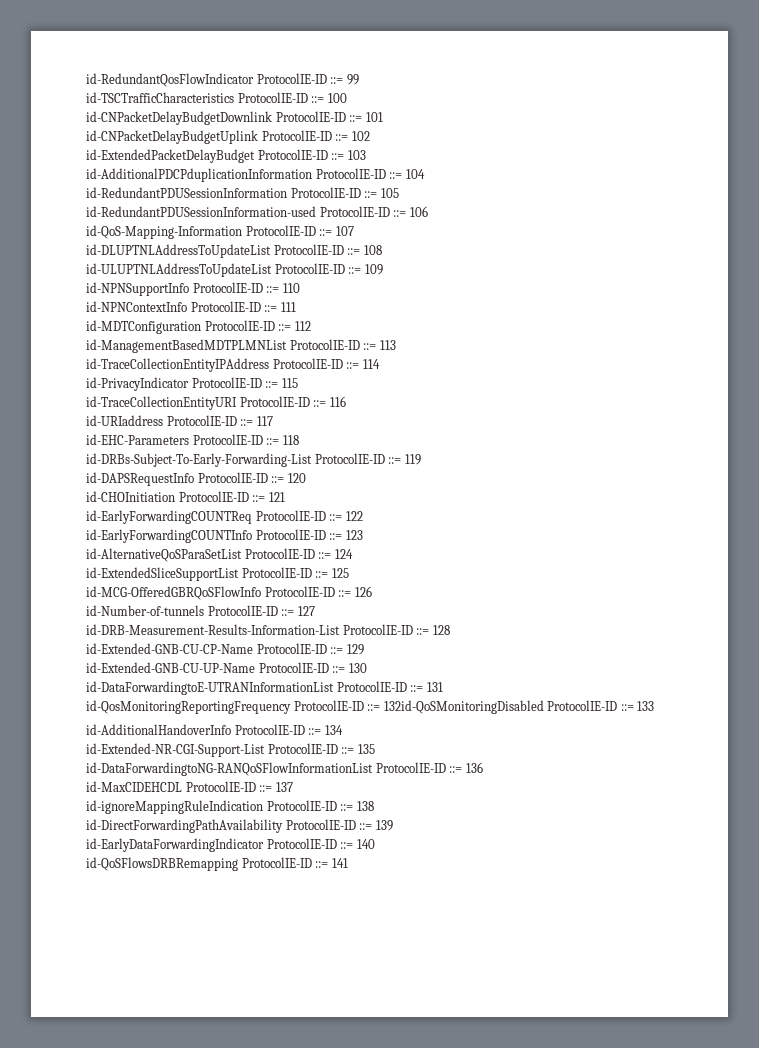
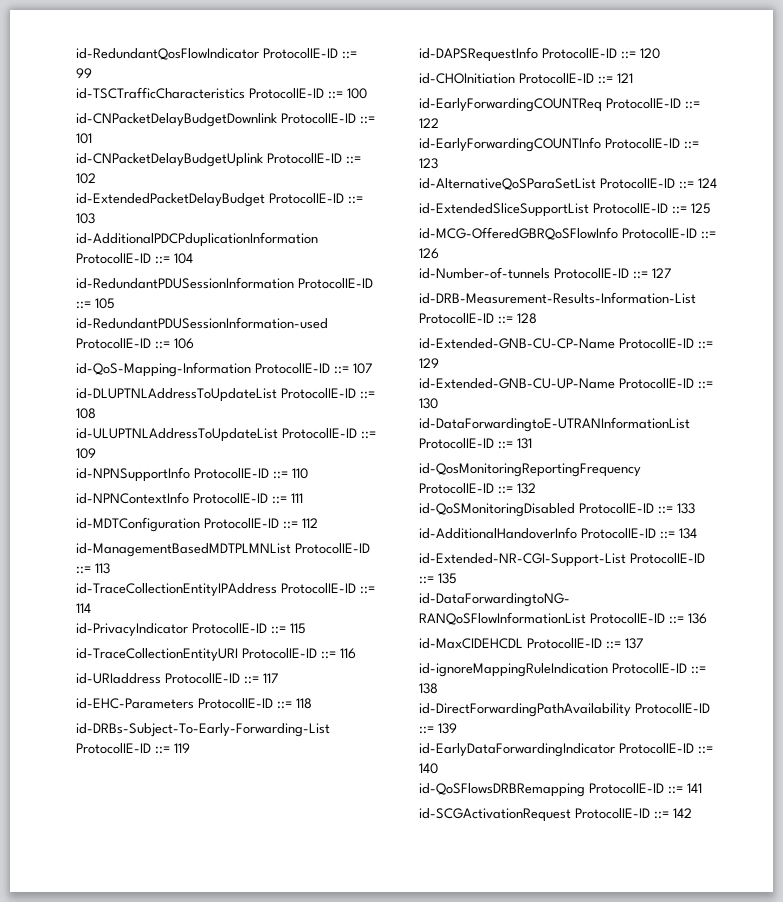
- id-QosMonitoringReportingFrequency ProtocolIE-ID ::= 132id-QoSMonitoringDisabled ProtocolIE-ID ::= 133
+ id-QosMonitoringReportingFrequency ProtocolIE-ID ::= 132
+ id-QoSMonitoringDisabled ProtocolIE-ID ::= 133
+ id-SCGActivationRequest ProtocolIE-ID ::= 142

